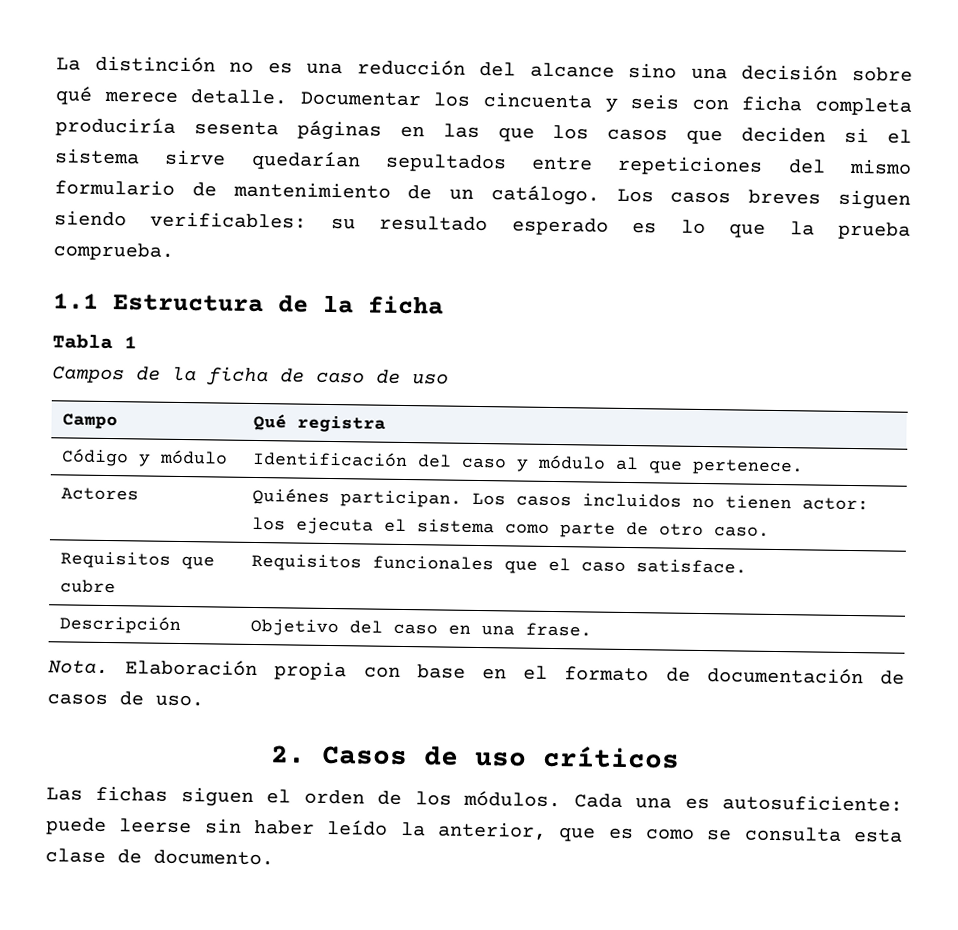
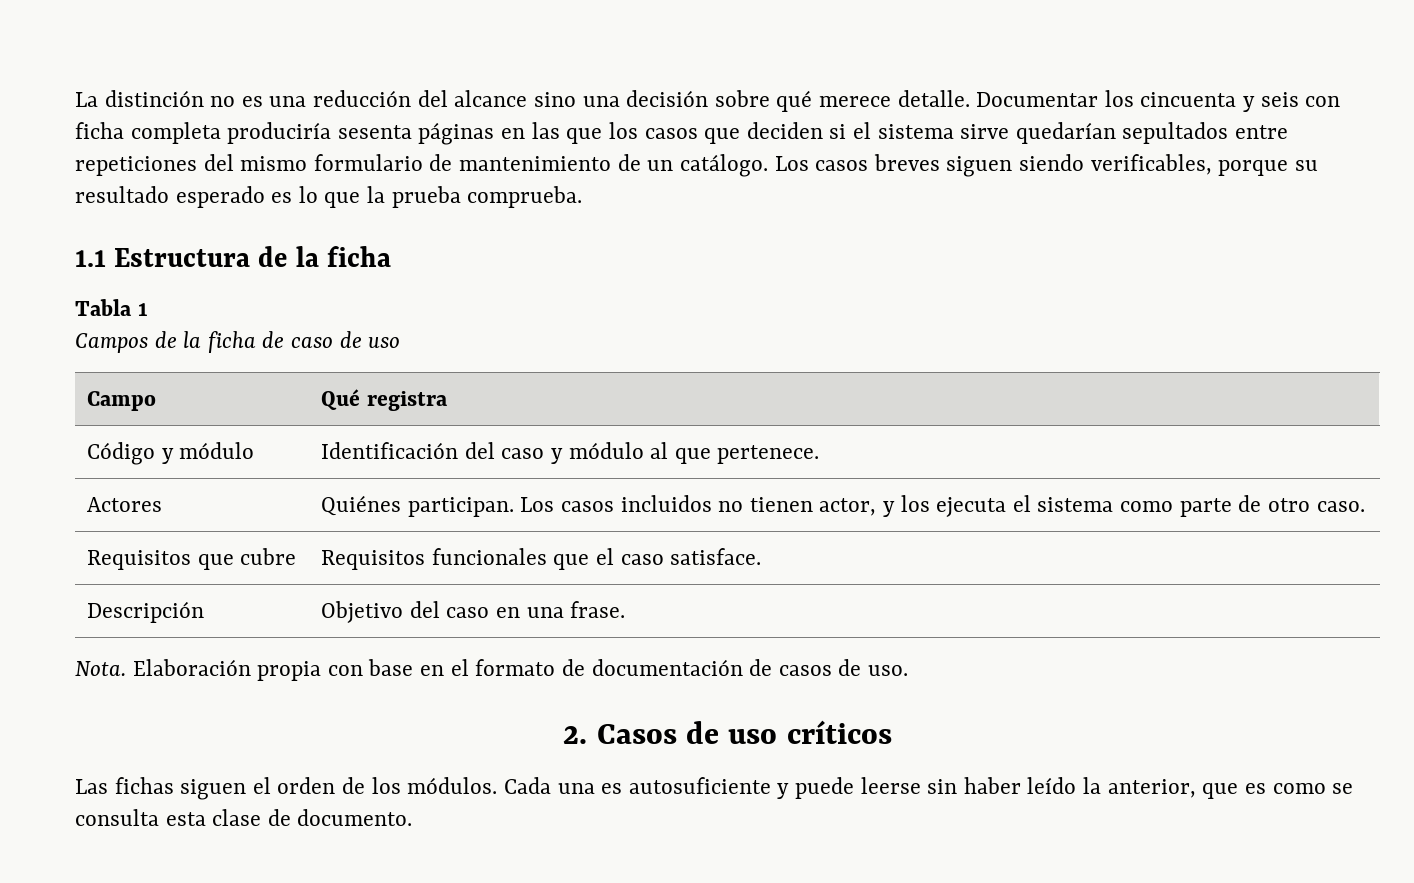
- Los casos breves siguen siendo verificables: su resultado esperado es lo que la prueba comprueba.
+ Los casos breves siguen siendo verificables, porque su resultado esperado es lo que la prueba comprueba.
- Actores | Quiénes participan. Los casos incluidos no tienen actor: los ejecuta el sistema como parte de otro caso.
+ Actores | Quiénes participan. Los casos incluidos no tienen actor, y los ejecuta el sistema como parte de otro caso.
- Cada una es autosuficiente: puede leerse sin haber leído la anterior, que es como se consulta esta clase de documento.
+ Cada una es autosuficiente y puede leerse sin haber leído la anterior, que es como se consulta esta clase de documento.

